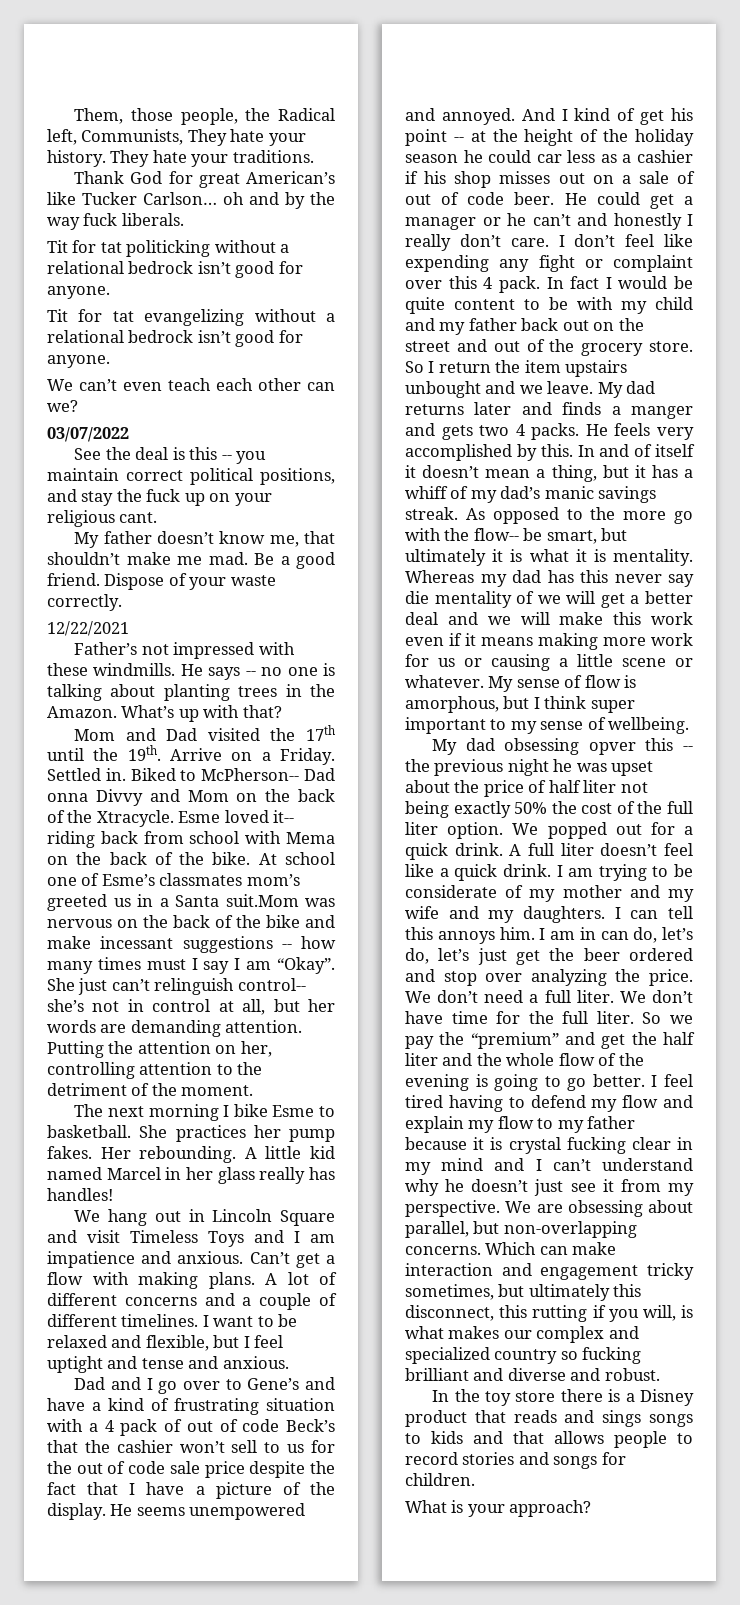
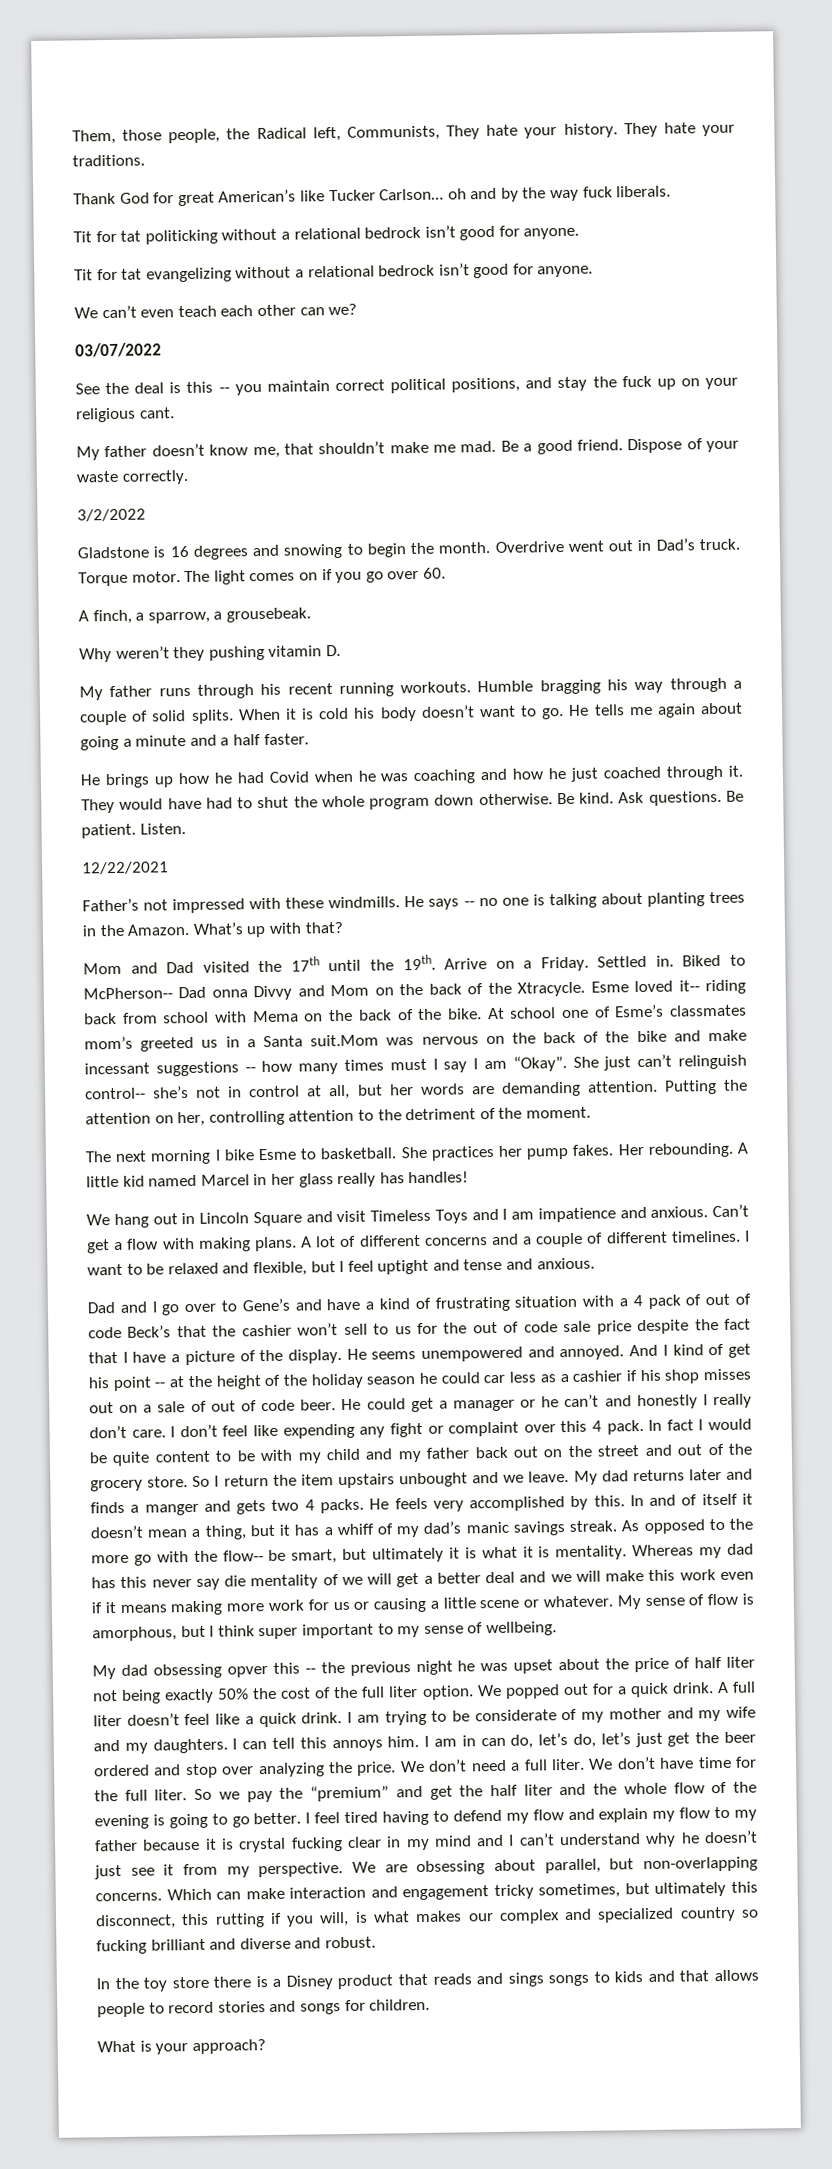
+ 3/2/2022
+ Gladstone is 16 degrees and snowing to begin the month. Overdrive went out in Dad’s truck. Torque motor. The light comes on if you go over 60.
+ A finch, a sparrow, a grousebeak.
+ Why weren’t they pushing vitamin D.
+ My father runs through his recent running workouts. Humble bragging his way through a couple of solid splits. When it is cold his body doesn’t want to go. He tells me again about going a minute and a half faster.
+ He brings up how he had Covid when he was coaching and how he just coached through it. They would have had to shut the whole program down otherwise. Be kind. Ask questions. Be patient. Listen.

